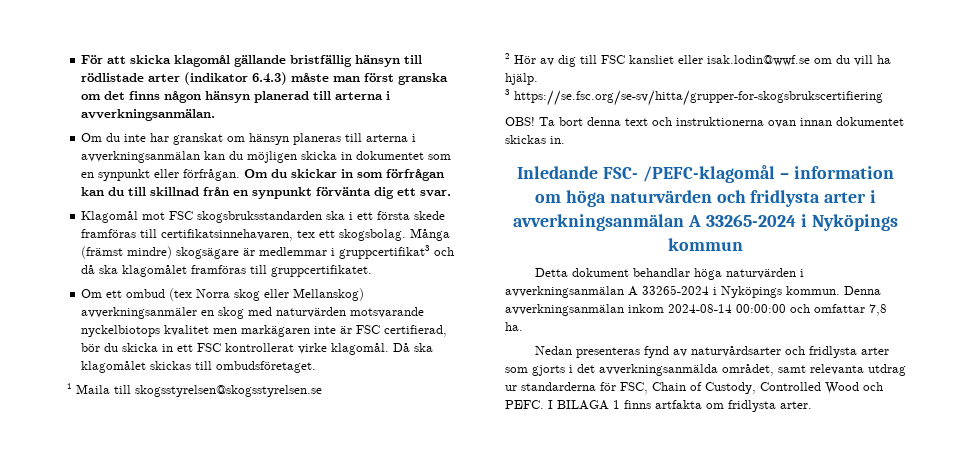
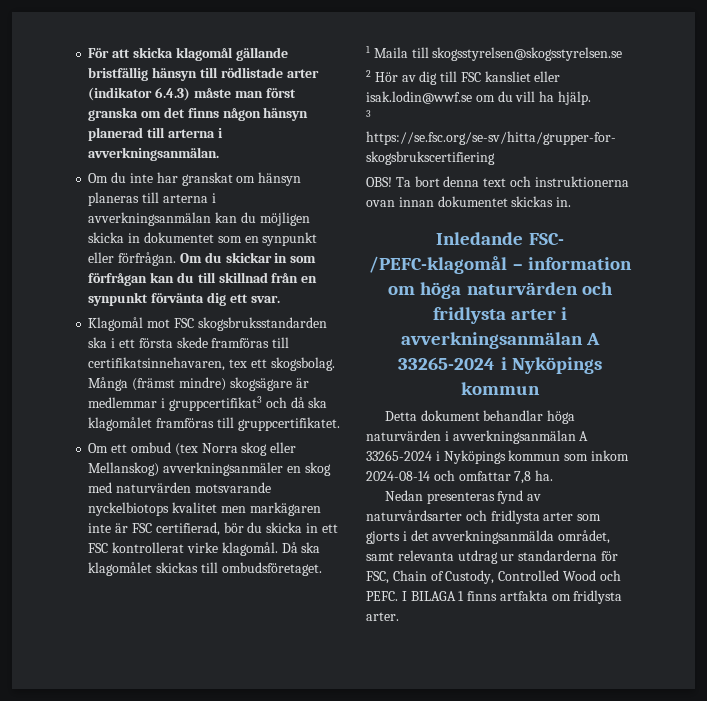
- Detta dokument behandlar höga naturvärden i avverkningsanmälan A 33265-2024 i Nyköpings kommun. Denna avverkningsanmälan inkom 2024-08-14 00:00:00 och omfattar 7,8 ha.
+ Detta dokument behandlar höga naturvärden i avverkningsanmälan A 33265-2024 i Nyköpings kommun som inkom 2024-08-14 och omfattar 7,8 ha.

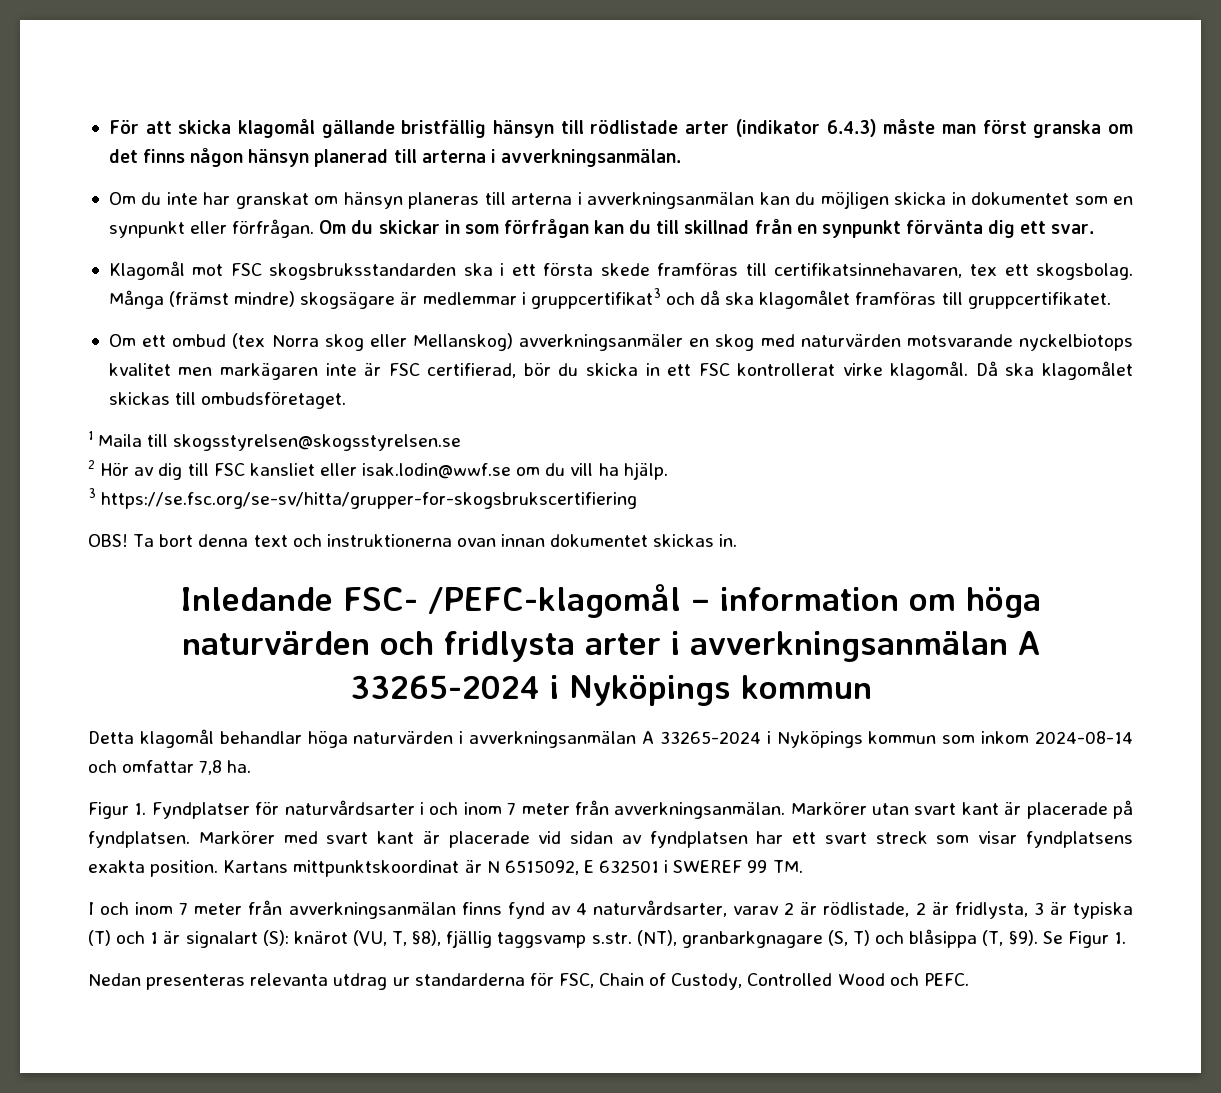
- Detta dokument behandlar höga naturvärden i avverkningsanmälan A 33265-2024 i Nyköpings kommun som inkom 2024-08-14 och omfattar 7,8 ha.
+ Detta klagomål behandlar höga naturvärden i avverkningsanmälan A 33265-2024 i Nyköpings kommun som inkom 2024-08-14 och omfattar 7,8 ha.
- Nedan presenteras fynd av naturvårdsarter och fridlysta arter som gjorts i det avverkningsanmälda området, samt relevanta utdrag ur standarderna för FSC, Chain of Custody, Controlled Wood och PEFC. I BILAGA 1 finns artfakta om fridlysta arter.
+ Figur 1. Fyndplatser för naturvårdsarter i och inom 7 meter från avverkningsanmälan. Markörer utan svart kant är placerade på fyndplatsen. Markörer med svart kant är placerade vid sidan av fyndplatsen har ett svart streck som visar fyndplatsens exakta position. Kartans mittpunktskoordinat är N 6515092, E 632501 i SWEREF 99 TM.
+ I och inom 7 meter från avverkningsanmälan finns fynd av 4 naturvårdsarter, varav 2 är rödlistade, 2 är fridlysta, 3 är typiska (T) och 1 är signalart (S): knärot (VU, T, §8), fjällig taggsvamp s.str. (NT), granbarkgnagare (S, T) och blåsippa (T, §9). Se Figur 1.
+ Nedan presenteras relevanta utdrag ur standarderna för FSC, Chain of Custody, Controlled Wood och PEFC.

